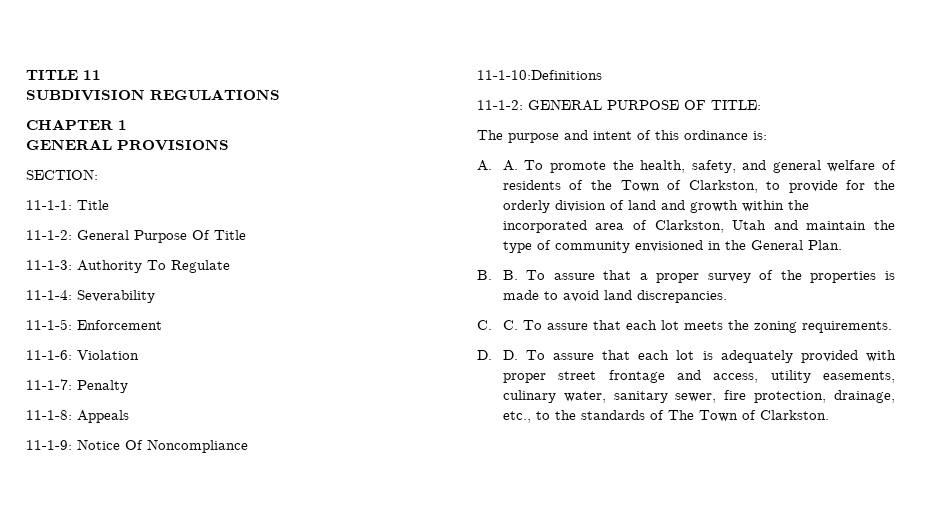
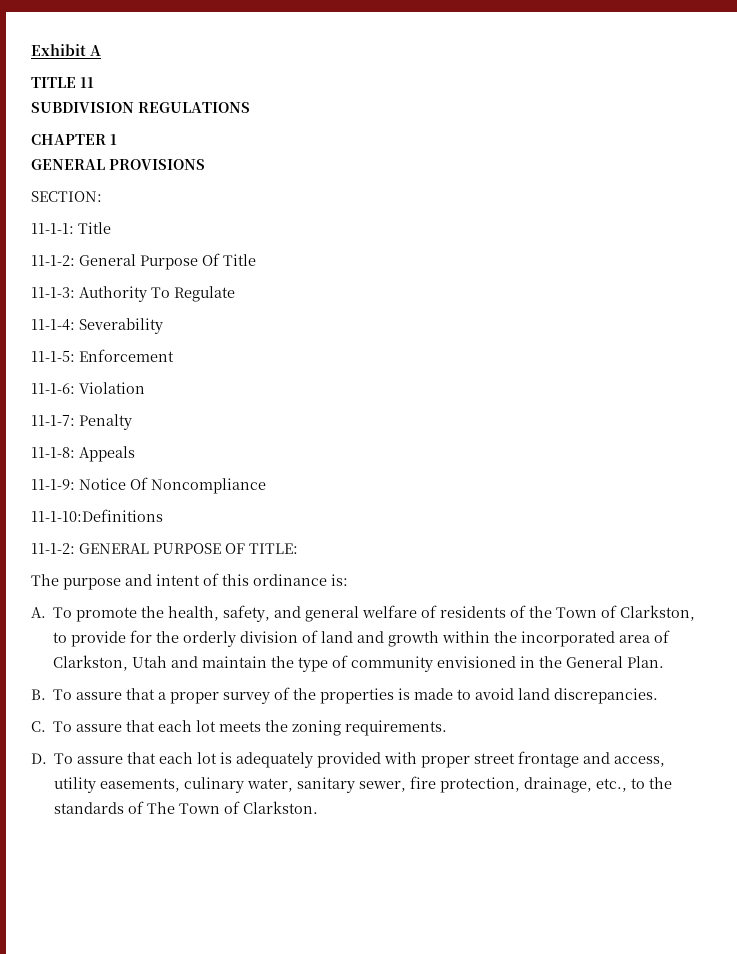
+ Exhibit A
- A. A. To promote the health, safety, and general welfare of residents of the Town of Clarkston, to provide for the orderly division of land and growth within the incorporated area of Clarkston, Utah and maintain the type of community envisioned in the General Plan.
+ A. To promote the health, safety, and general welfare of residents of the Town of Clarkston, to provide for the orderly division of land and growth within the incorporated area of Clarkston, Utah and maintain the type of community envisioned in the General Plan.
- B. B. To assure that a proper survey of the properties is made to avoid land discrepancies.
+ B. To assure that a proper survey of the properties is made to avoid land discrepancies.
- C. C. To assure that each lot meets the zoning requirements.
+ C. To assure that each lot meets the zoning requirements.
- D. D. To assure that each lot is adequately provided with proper street frontage and access, utility easements, culinary water, sanitary sewer, fire protection, drainage, etc., to the standards of The Town of Clarkston.
+ D. To assure that each lot is adequately provided with proper street frontage and access, utility easements, culinary water, sanitary sewer, fire protection, drainage, etc., to the standards of The Town of Clarkston.

